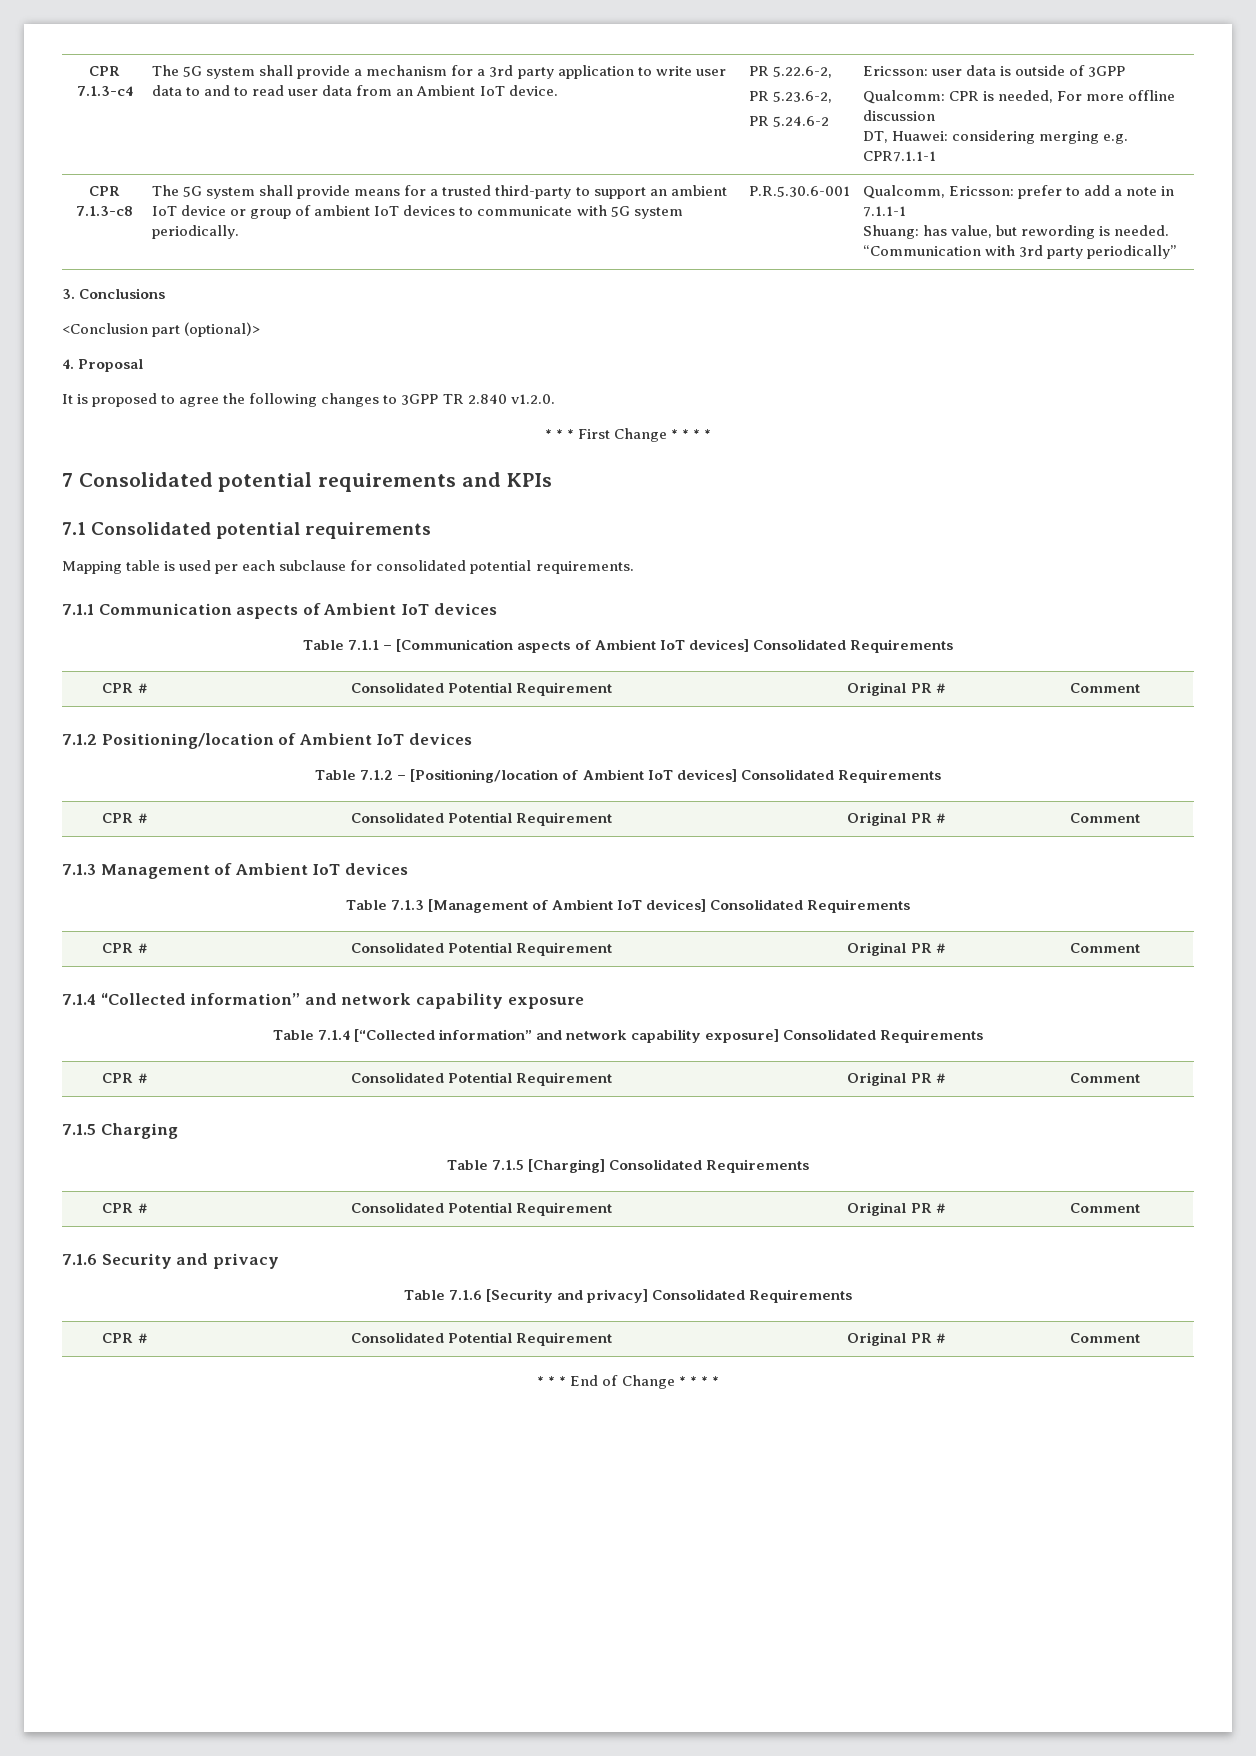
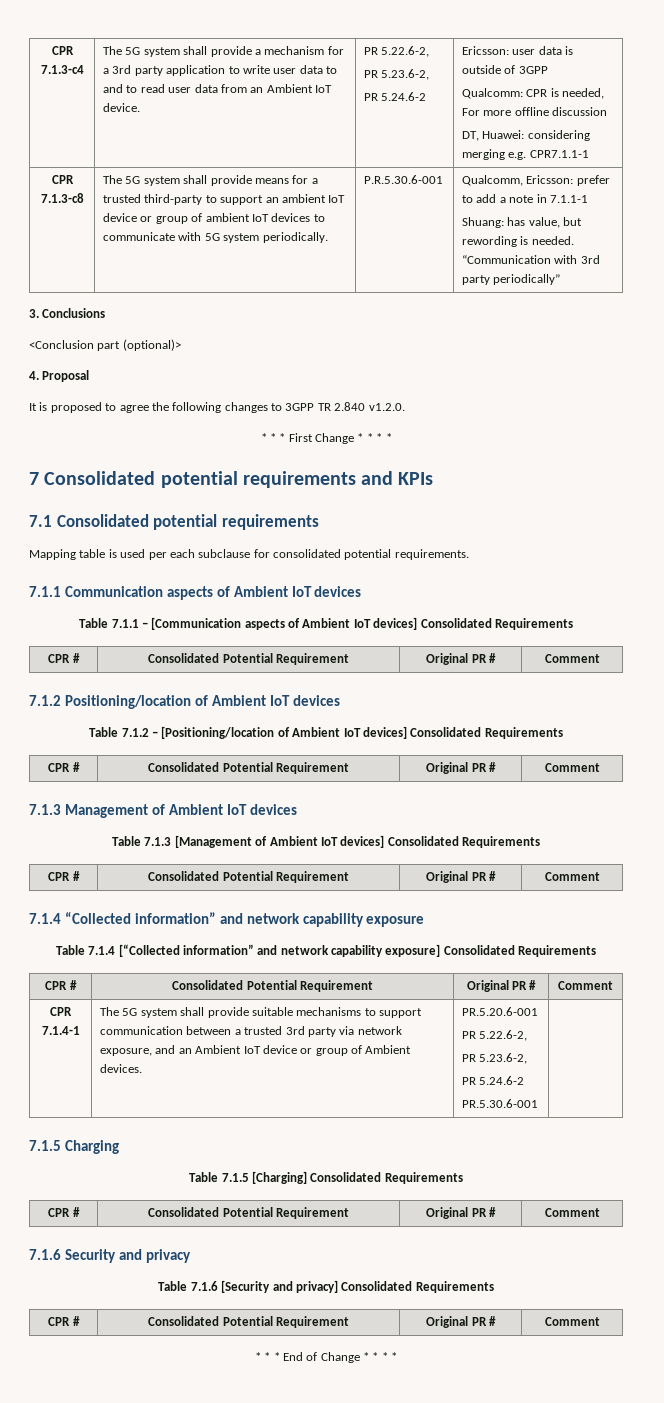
+ CPR 7.1.4-1 | The 5G system shall provide suitable mechanisms to support communication between a trusted 3rd party via network exposure, and an Ambient IoT device or group of Ambient devices. | PR.5.20.6-001
+ PR 5.22.6-2,
+ PR 5.23.6-2,
+ PR 5.24.6-2
+ PR.5.30.6-001 |

